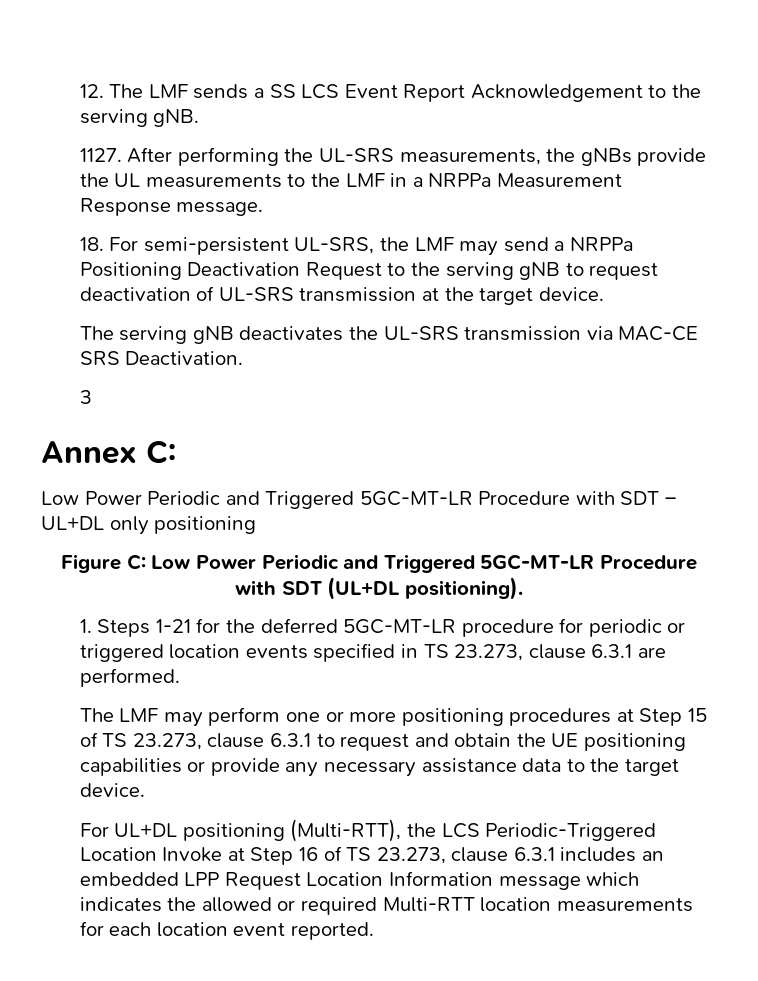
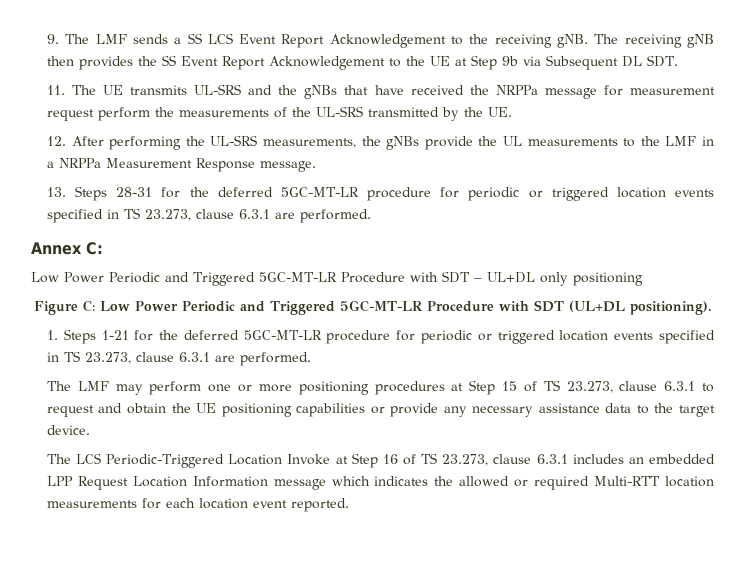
- 12. The LMF sends a SS LCS Event Report Acknowledgement to the serving gNB.
- 1127. After performing the UL-SRS measurements, the gNBs provide the UL measurements to the LMF in a NRPPa Measurement Response message.
+ 9. The LMF sends a SS LCS Event Report Acknowledgement to the receiving gNB. The receiving gNB then provides the SS Event Report Acknowledgement to the UE at Step 9b via Subsequent DL SDT.
+ 11. The UE transmits UL-SRS and the gNBs that have received the NRPPa message for measurement request perform the measurements of the UL-SRS transmitted by the UE.
+ 12. After performing the UL-SRS measurements, the gNBs provide the UL measurements to the LMF in a NRPPa Measurement Response message.
- 18. For semi-persistent UL-SRS, the LMF may send a NRPPa Positioning Deactivation Request to the serving gNB to request deactivation of UL-SRS transmission at the target device.
- The serving gNB deactivates the UL-SRS transmission via MAC-CE SRS Deactivation.
- 3
+ 13. Steps 28-31 for the deferred 5GC-MT-LR procedure for periodic or triggered location events specified in TS 23.273, clause 6.3.1 are performed.
- For UL+DL positioning (Multi-RTT), the LCS Periodic-Triggered Location Invoke at Step 16 of TS 23.273, clause 6.3.1 includes an embedded LPP Request Location Information message which indicates the allowed or required Multi-RTT location measurements for each location event reported.
+ The LCS Periodic-Triggered Location Invoke at Step 16 of TS 23.273, clause 6.3.1 includes an embedded LPP Request Location Information message which indicates the allowed or required Multi-RTT location measurements for each location event reported.

